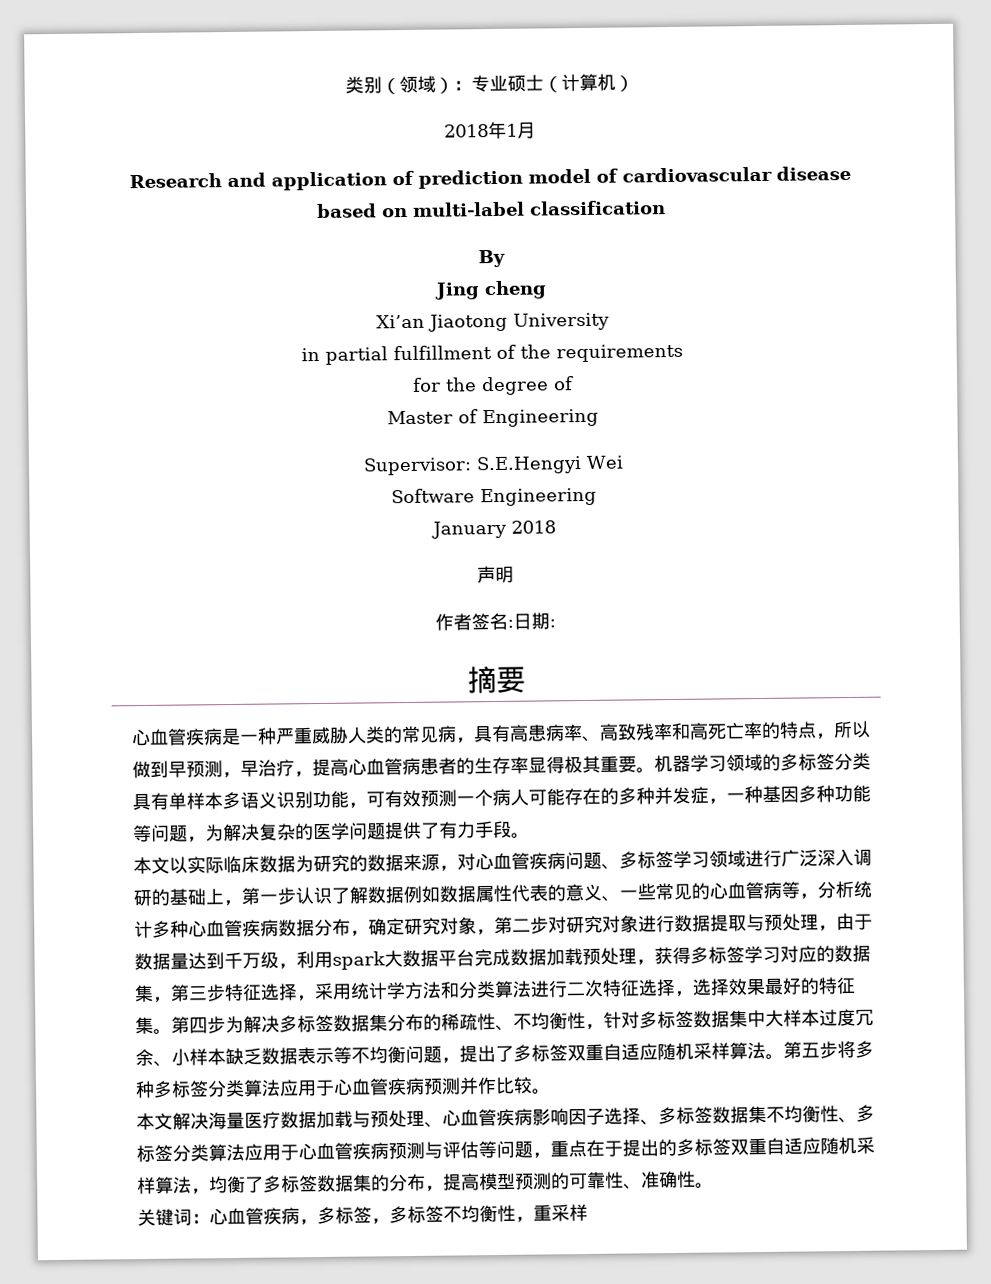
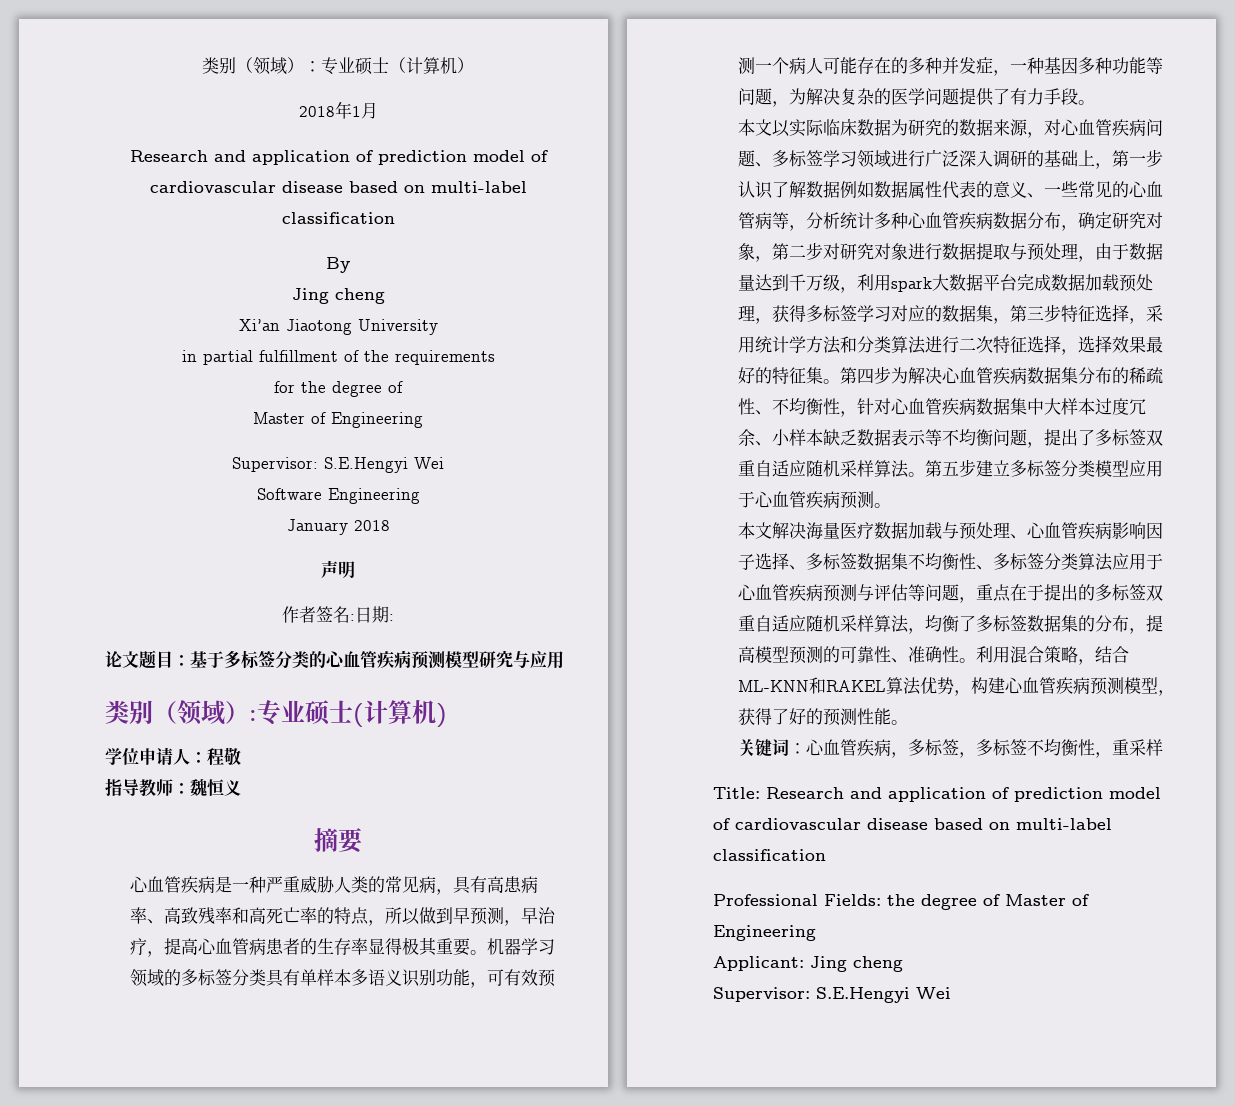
+ 论文题目：基于多标签分类的心血管疾病预测模型研究与应用
+ 类别（领域）:专业硕士(计算机)
+ 学位申请人：程敬
+ 指导教师：魏恒义
- 第四步为解决多标签数据集分布的稀疏性、不均衡性，针对多标签数据集中大样本过度冗余、小样本缺乏数据表示等不均衡问题，提出了多标签双重自适应随机采样算法。
+ 第四步为解决心血管疾病数据集分布的稀疏性、不均衡性，针对心血管疾病数据集中大样本过度冗余、小样本缺乏数据表示等不均衡问题，提出了多标签双重自适应随机采样算法。
- 第五步将多种多标签分类算法应用于心血管疾病预测并作比较。
+ 第五步建立多标签分类模型应用于心血管疾病预测。
+ 利用混合策略，结合ML-KNN和RAKEL算法优势，构建心血管疾病预测模型，获得了好的预测性能。
+ Title: Research and application of prediction model of cardiovascular disease based on multi-label classification
+ Professional Fields: the degree of Master of Engineering
+ Applicant: Jing cheng
+ Supervisor: S.E.Hengyi Wei

